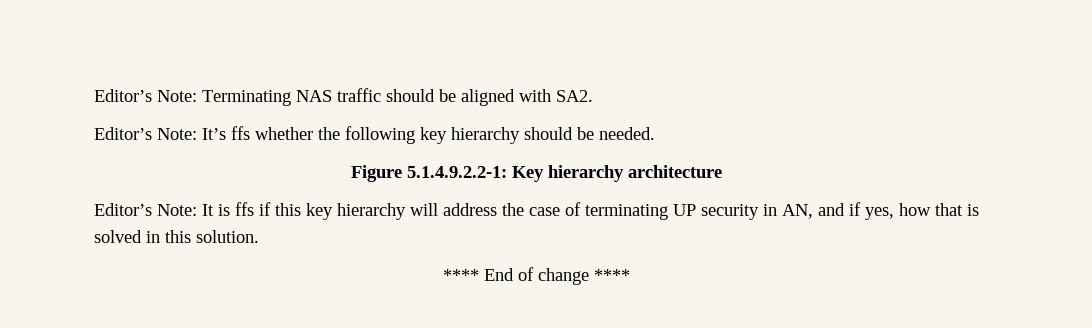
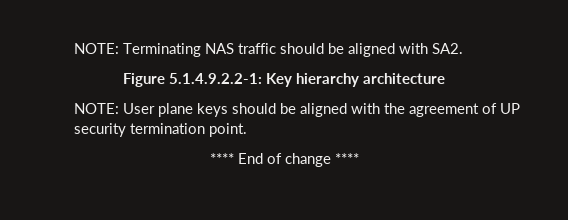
- Editor’s Note: Terminating NAS traffic should be aligned with SA2.
+ NOTE: Terminating NAS traffic should be aligned with SA2.
- Editor’s Note: It’s ffs whether the following key hierarchy should be needed.
- Editor’s Note: It is ffs if this key hierarchy will address the case of terminating UP security in AN, and if yes, how that is solved in this solution.
+ NOTE: User plane keys should be aligned with the agreement of UP security termination point.

